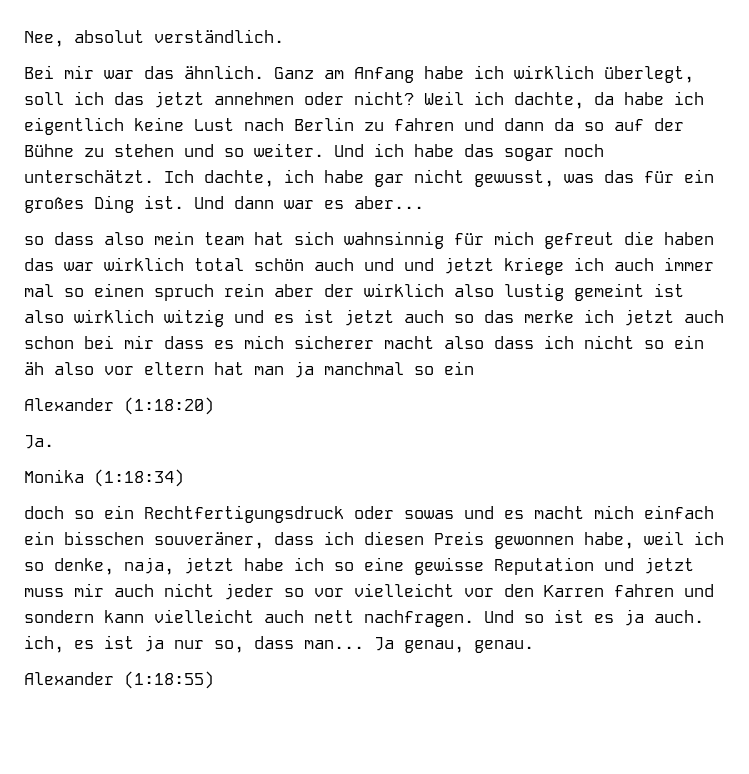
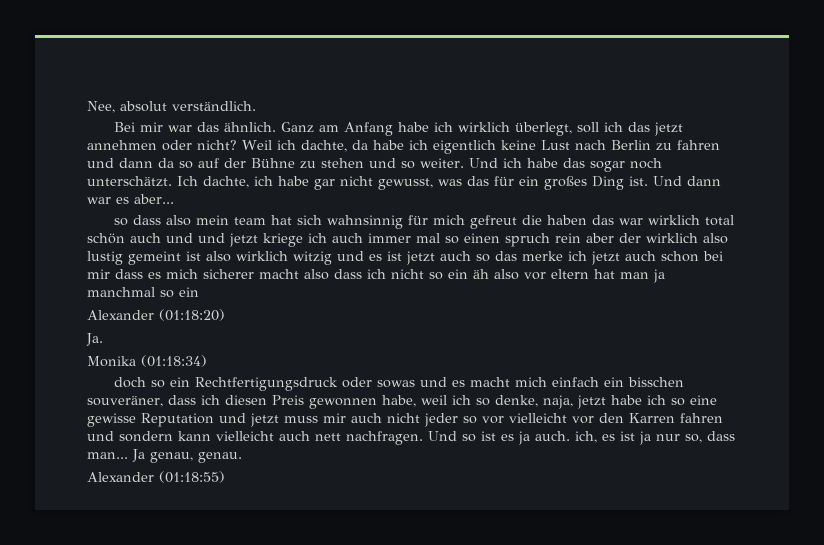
- Alexander (1:18:20)
+ Alexander (01:18:20)
- Monika (1:18:34)
+ Monika (01:18:34)
- Alexander (1:18:55)
+ Alexander (01:18:55)

